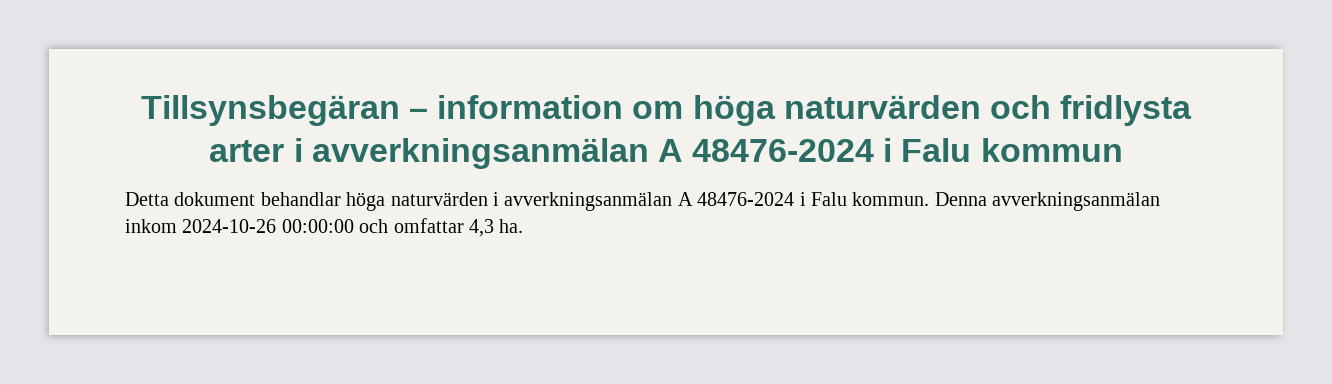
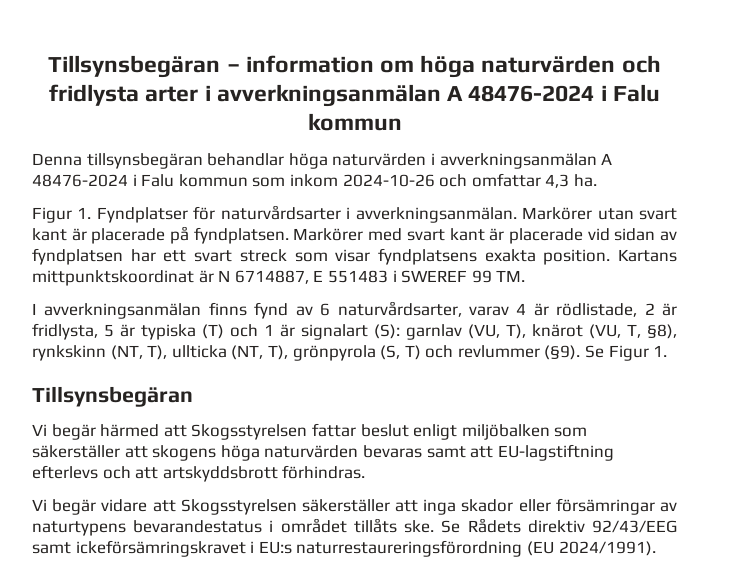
- Detta dokument behandlar höga naturvärden i avverkningsanmälan A 48476-2024 i Falu kommun. Denna avverkningsanmälan inkom 2024-10-26 00:00:00 och omfattar 4,3 ha.
+ Denna tillsynsbegäran behandlar höga naturvärden i avverkningsanmälan A 48476-2024 i Falu kommun som inkom 2024-10-26 och omfattar 4,3 ha.
+ Figur 1. Fyndplatser för naturvårdsarter i avverkningsanmälan. Markörer utan svart kant är placerade på fyndplatsen. Markörer med svart kant är placerade vid sidan av fyndplatsen har ett svart streck som visar fyndplatsens exakta position. Kartans mittpunktskoordinat är N 6714887, E 551483 i SWEREF 99 TM.
+ I avverkningsanmälan finns fynd av 6 naturvårdsarter, varav 4 är rödlistade, 2 är fridlysta, 5 är typiska (T) och 1 är signalart (S): garnlav (VU, T), knärot (VU, T, §8), rynkskinn (NT, T), ullticka (NT, T), grönpyrola (S, T) och revlummer (§9). Se Figur 1.
+ Tillsynsbegäran
+ Vi begär härmed att Skogsstyrelsen fattar beslut enligt miljöbalken som säkerställer att skogens höga naturvärden bevaras samt att EU-lagstiftning efterlevs och att artskyddsbrott förhindras.
+ Vi begär vidare att Skogsstyrelsen säkerställer att inga skador eller försämringar av naturtypens bevarandestatus i området tillåts ske. Se Rådets direktiv 92/43/EEG samt ickeförsämringskravet i EU:s naturrestaureringsförordning (EU 2024/1991).

